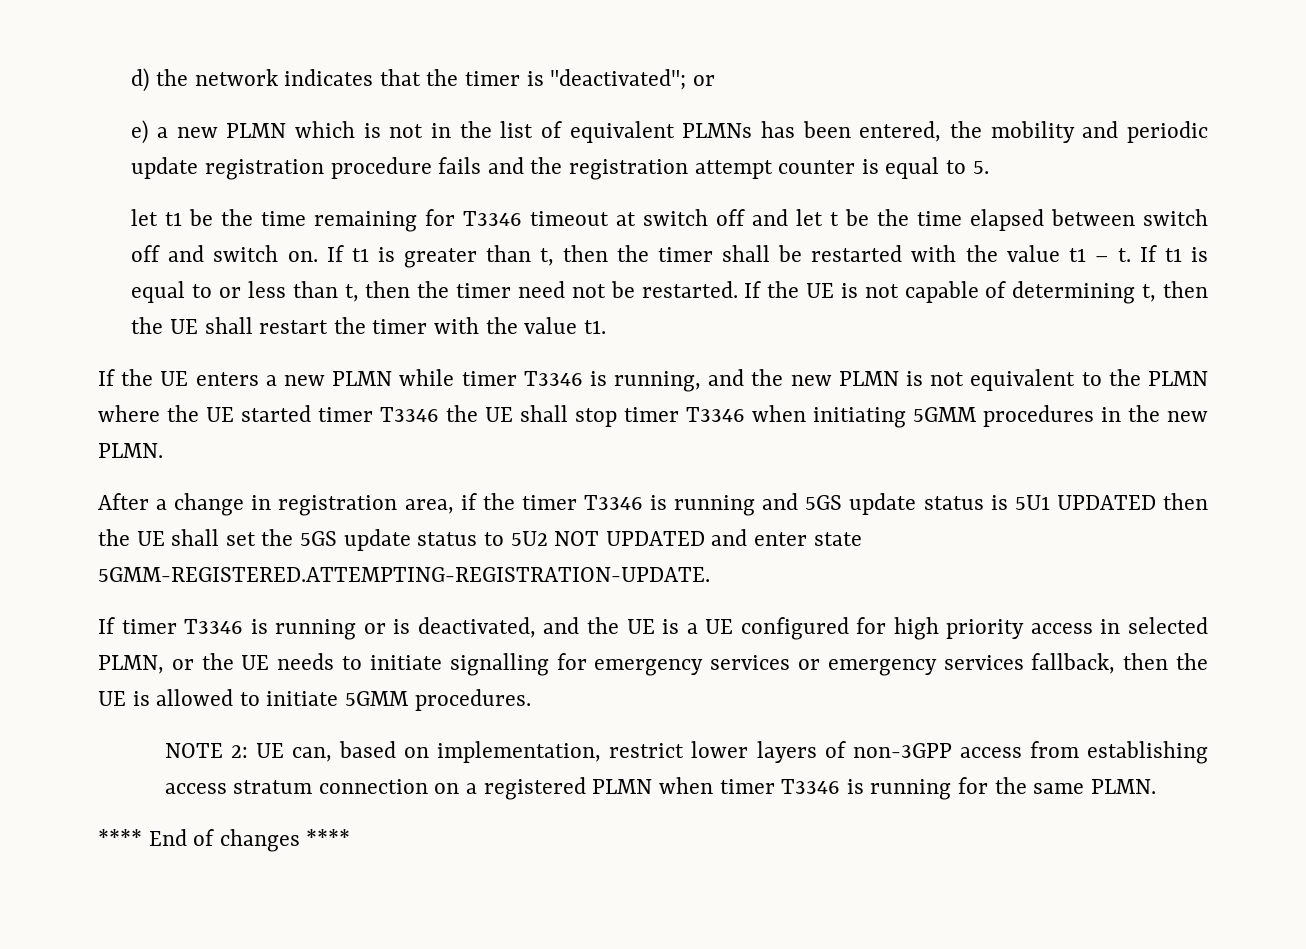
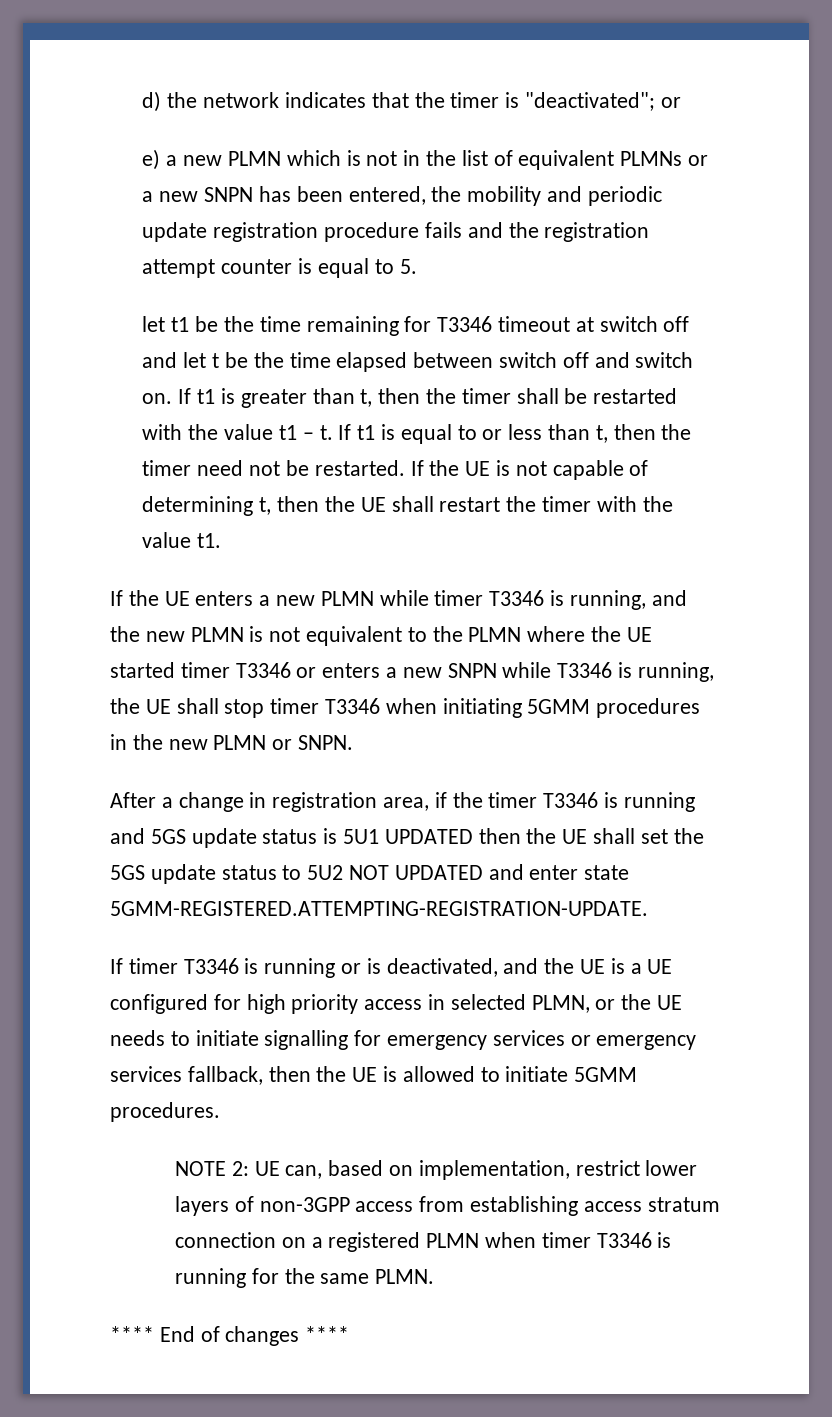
- e) a new PLMN which is not in the list of equivalent PLMNs has been entered, the mobility and periodic update registration procedure fails and the registration attempt counter is equal to 5.
+ e) a new PLMN which is not in the list of equivalent PLMNs or a new SNPN has been entered, the mobility and periodic update registration procedure fails and the registration attempt counter is equal to 5.
- If the UE enters a new PLMN while timer T3346 is running, and the new PLMN is not equivalent to the PLMN where the UE started timer T3346 the UE shall stop timer T3346 when initiating 5GMM procedures in the new PLMN.
+ If the UE enters a new PLMN while timer T3346 is running, and the new PLMN is not equivalent to the PLMN where the UE started timer T3346 or enters a new SNPN while T3346 is running, the UE shall stop timer T3346 when initiating 5GMM procedures in the new PLMN or SNPN.

